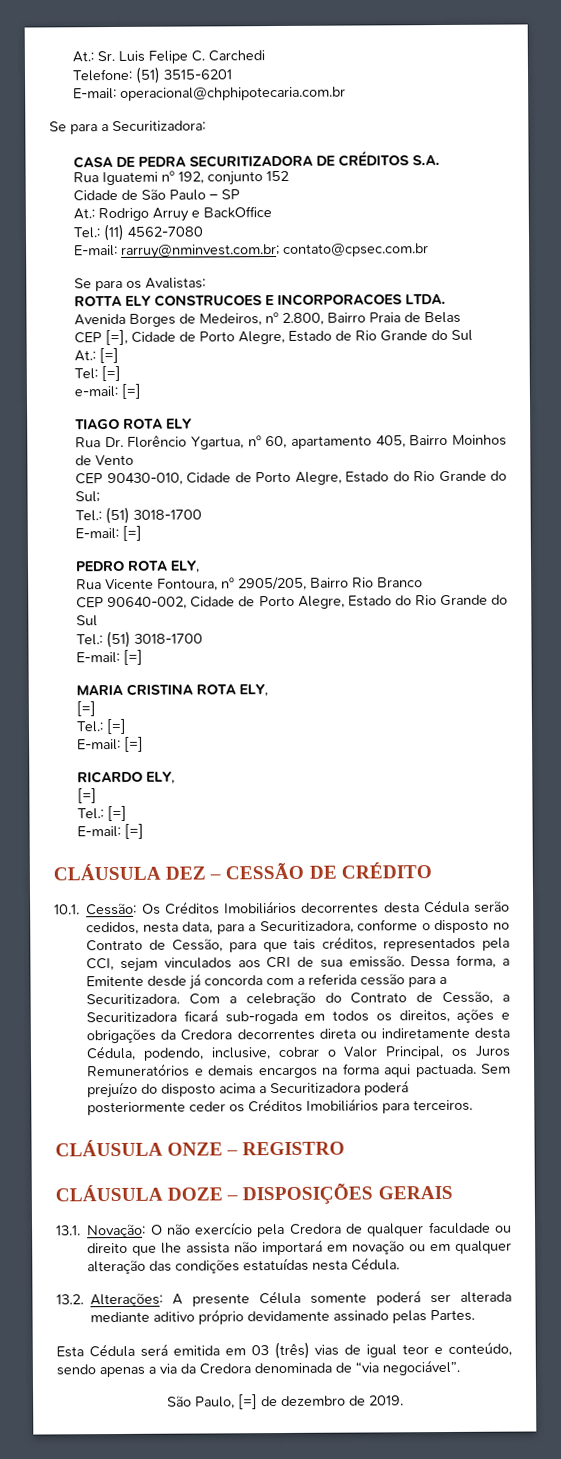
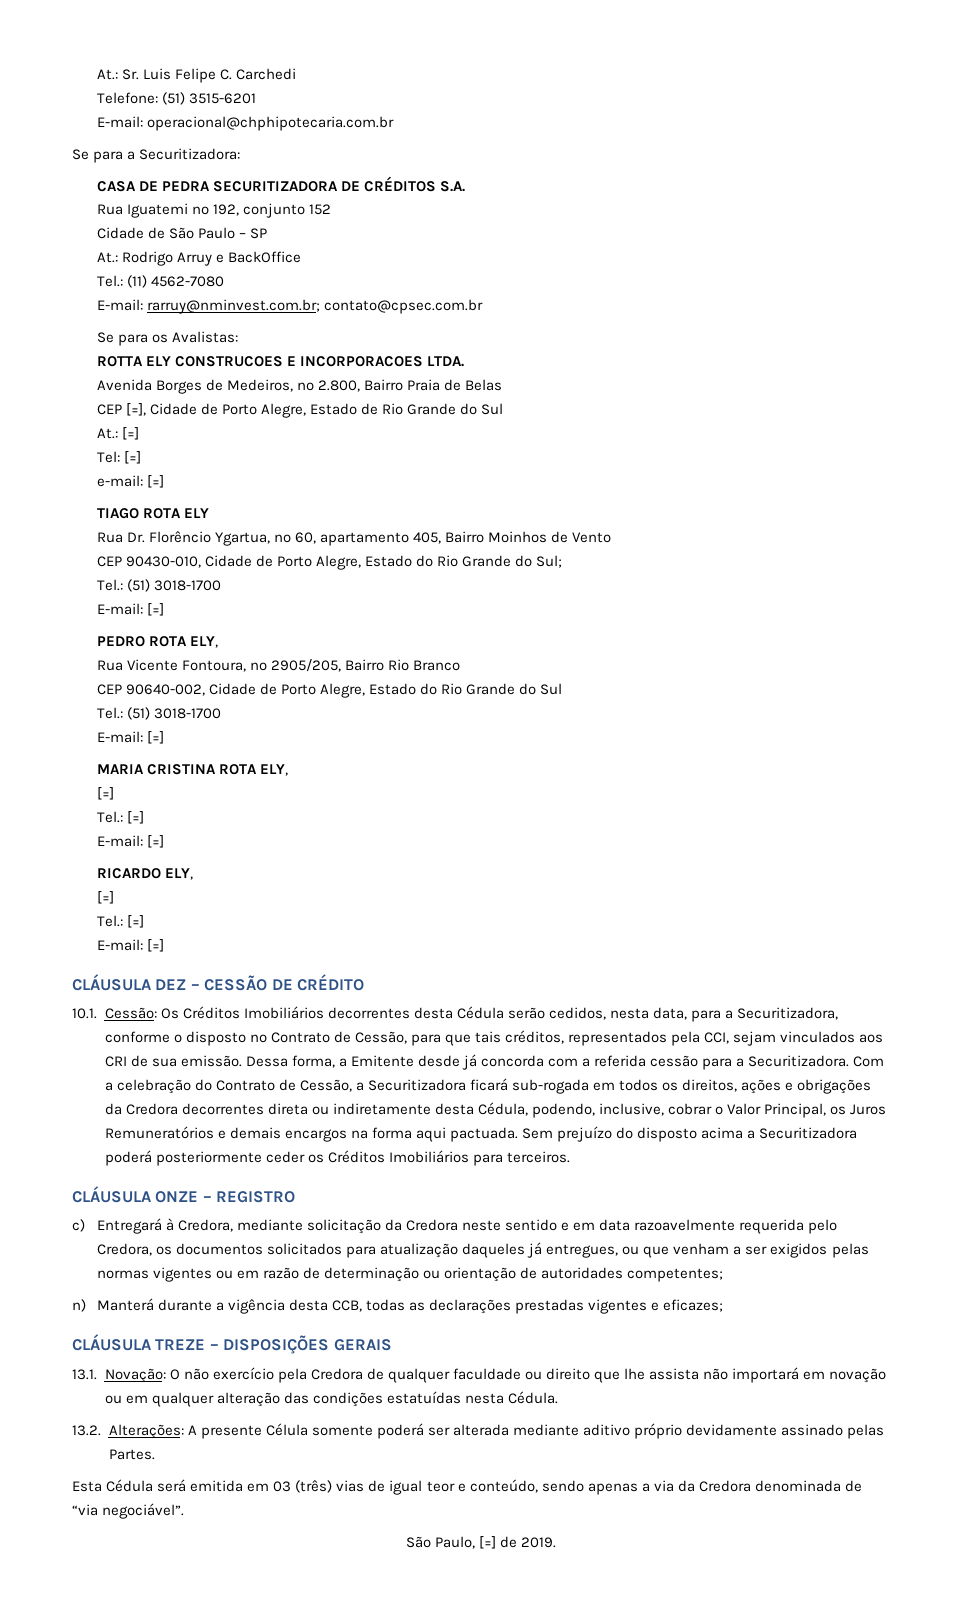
- CLÁUSULA DOZE – DISPOSIÇÕES GERAIS
+ c) Entregará à Credora, mediante solicitação da Credora neste sentido e em data razoavelmente requerida pelo Credora, os documentos solicitados para atualização daqueles já entregues, ou que venham a ser exigidos pelas normas vigentes ou em razão de determinação ou orientação de autoridades competentes;
+ n) Manterá durante a vigência desta CCB, todas as declarações prestadas vigentes e eficazes;
+ CLÁUSULA TREZE – DISPOSIÇÕES GERAIS
- São Paulo, [=] de dezembro de 2019.
+ São Paulo, [=] de 2019.

